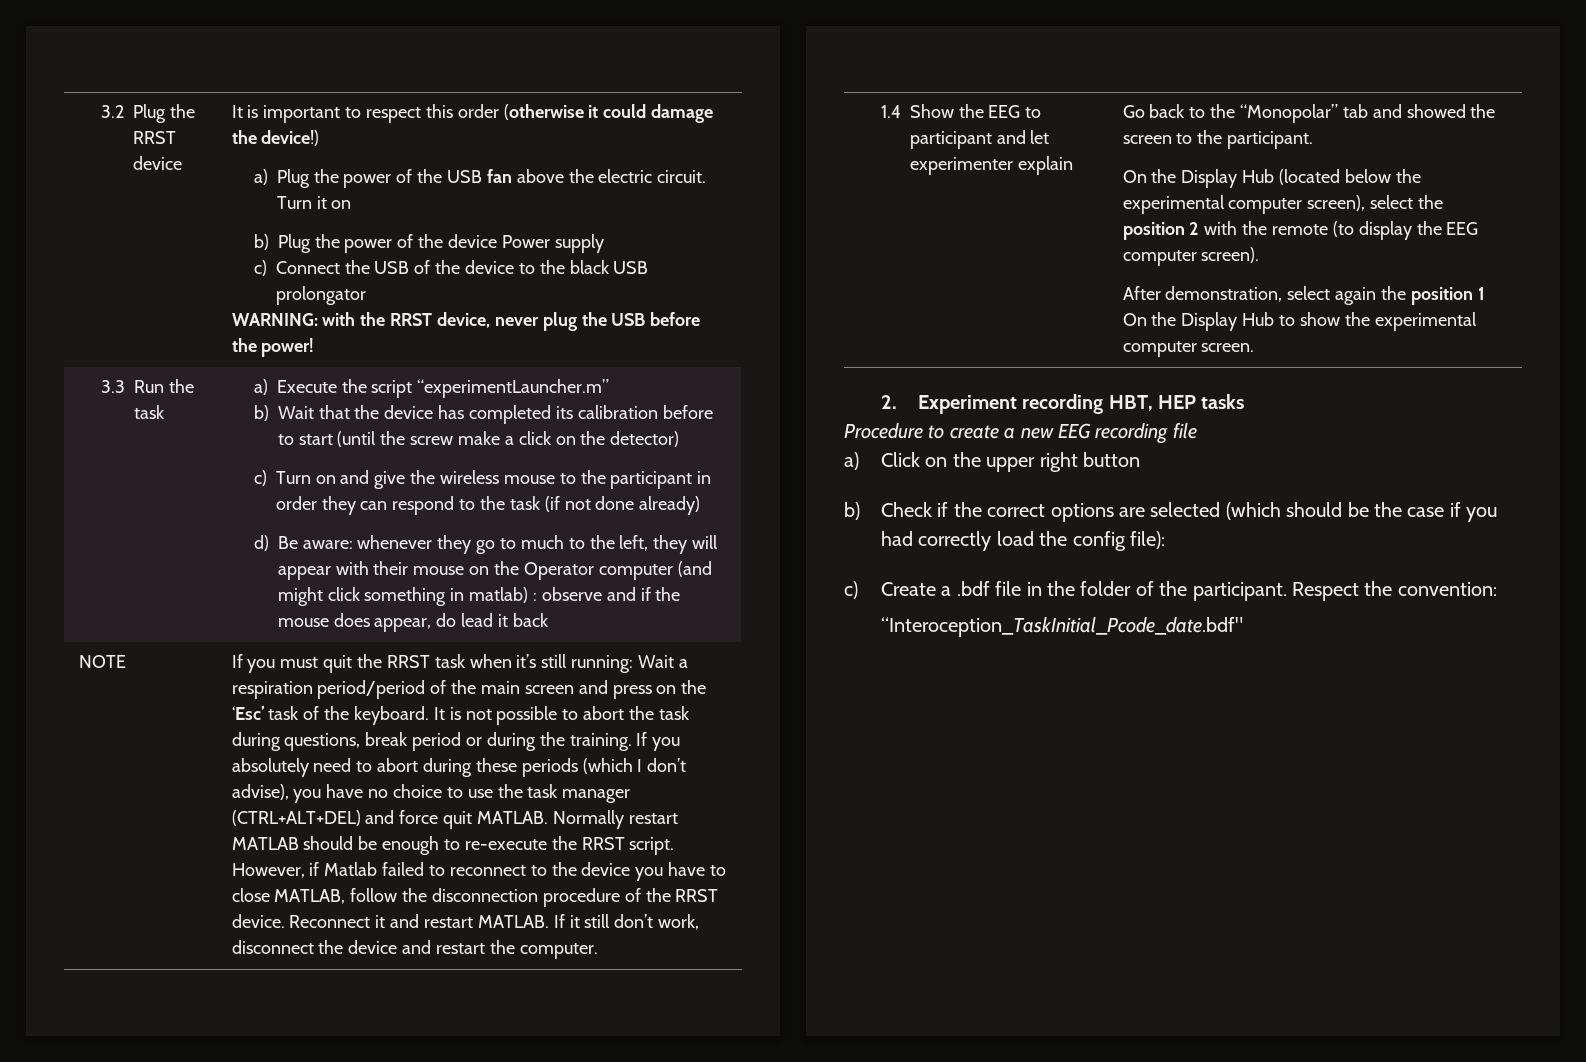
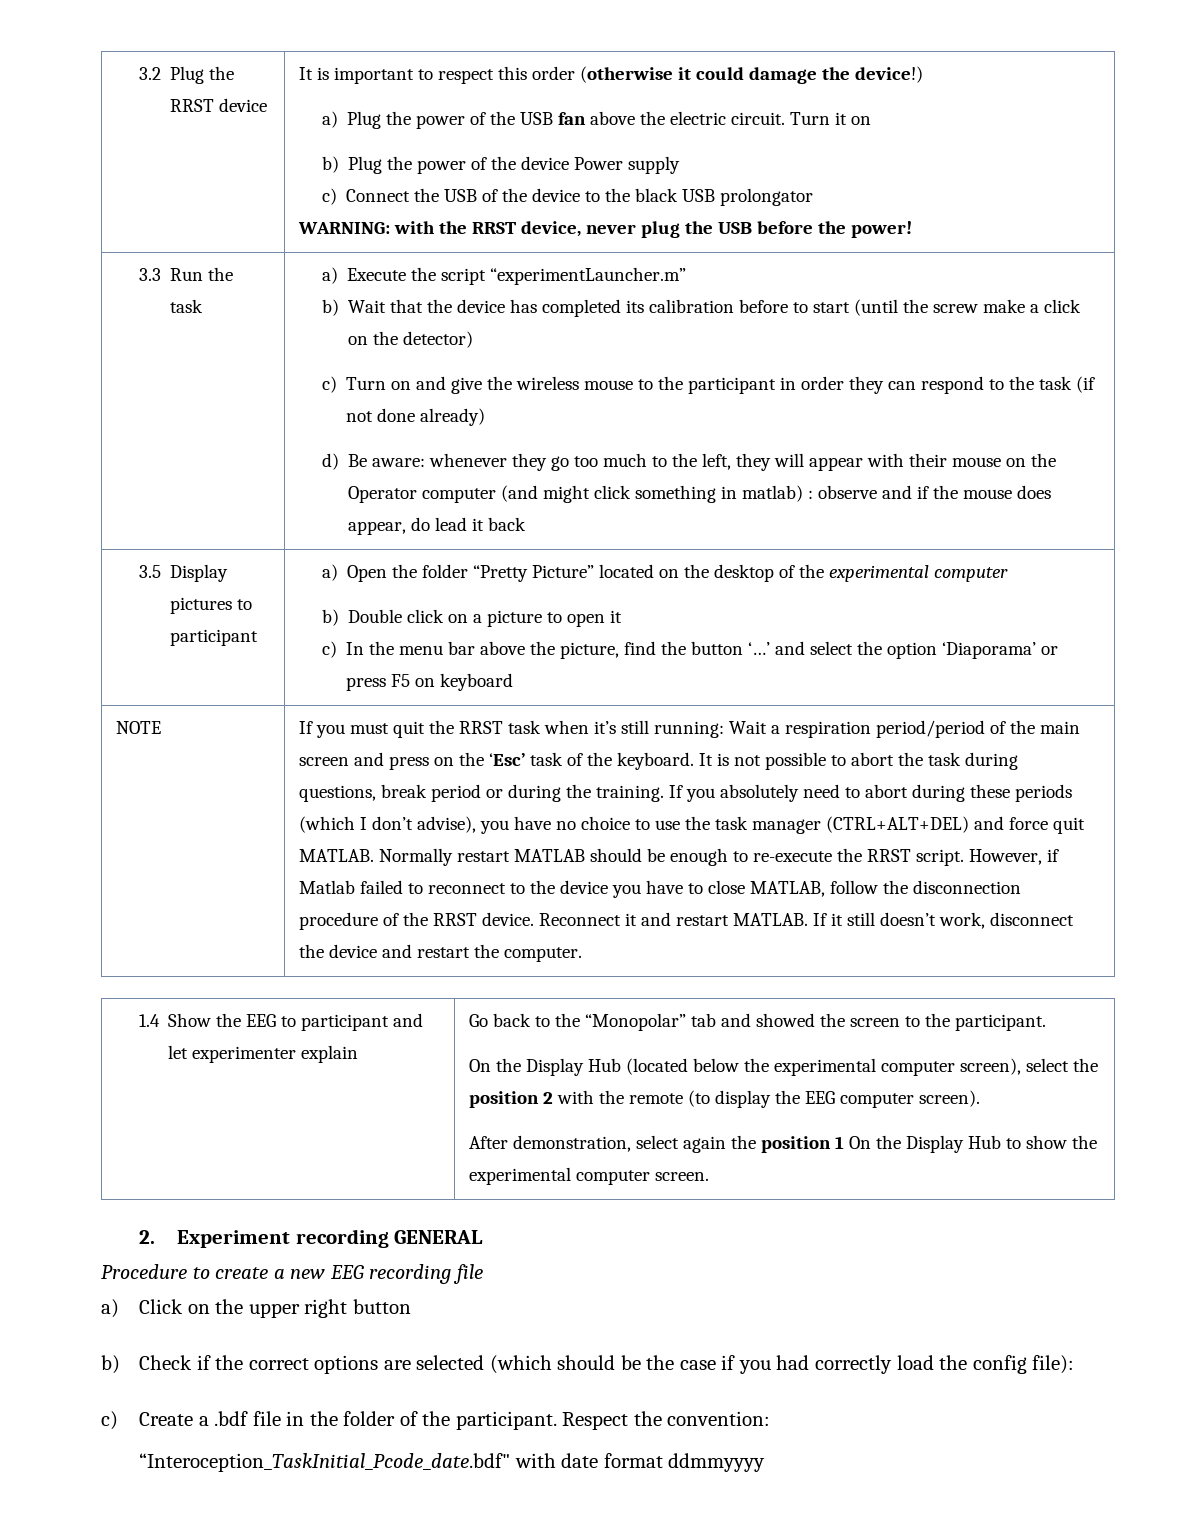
- d) Be aware: whenever they go to much to the left, they will appear with their mouse on the Operator computer (and might click something in matlab) : observe and if the mouse does appear, do lead it back
+ d) Be aware: whenever they go too much to the left, they will appear with their mouse on the Operator computer (and might click something in matlab) : observe and if the mouse does appear, do lead it back
+ 3.5 Display pictures to participant | a) Open the folder “Pretty Picture” located on the desktop of the experimental computer
+ b) Double click on a picture to open it
+ c) In the menu bar above the picture, find the button ‘…’ and select the option ‘Diaporama’ or press F5 on keyboard
- If it still don’t work, disconnect the device and restart the computer.
+ If it still doesn’t work, disconnect the device and restart the computer.
- 2. Experiment recording HBT, HEP tasks
+ 2. Experiment recording GENERAL
- “Interoception_TaskInitial_Pcode_date.bdf"
+ “Interoception_TaskInitial_Pcode_date.bdf" with date format ddmmyyyy

